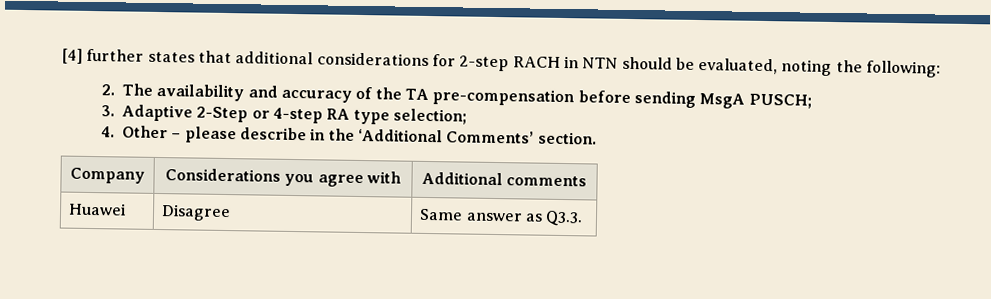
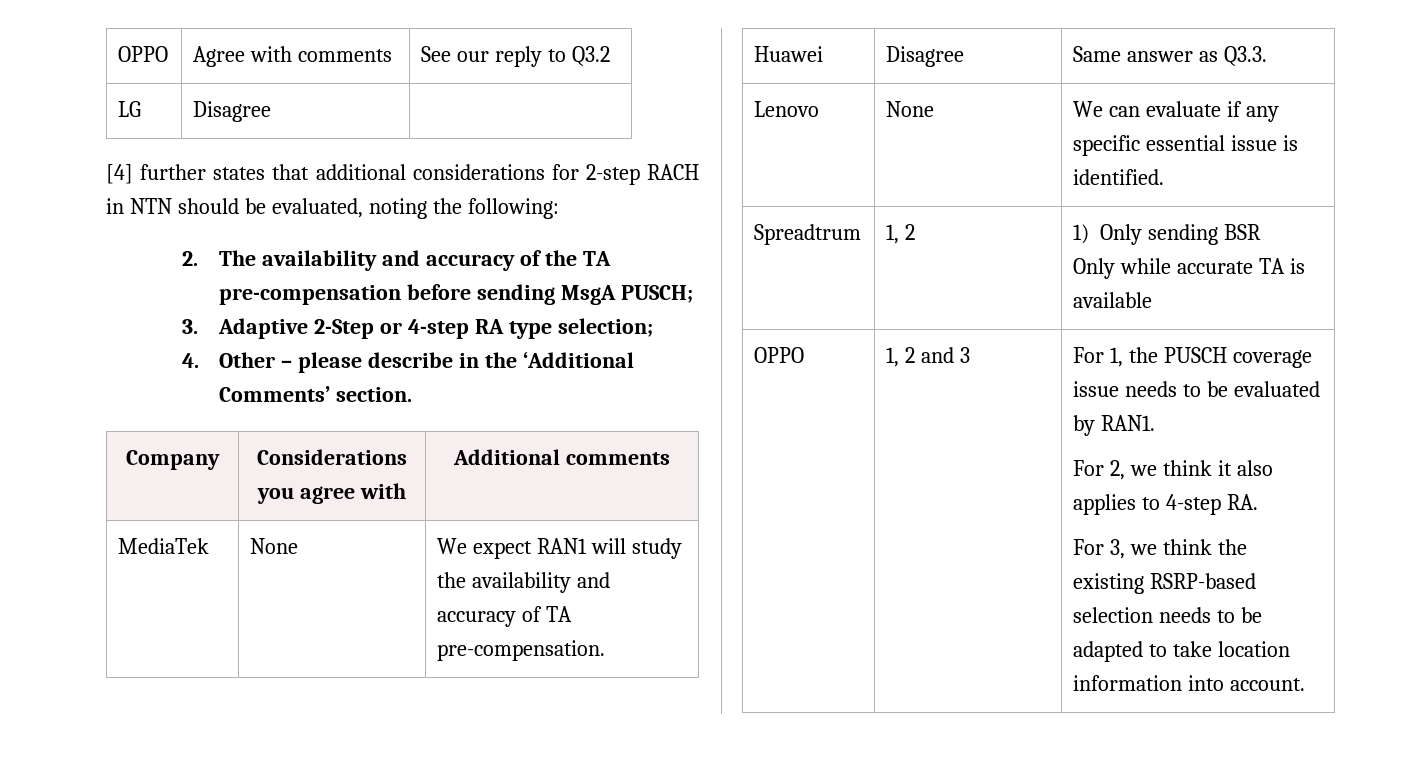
+ OPPO | Agree with comments | See our reply to Q3.2
+ LG | Disagree |
+ MediaTek | None | We expect RAN1 will study the availability and accuracy of TA pre-compensation.
+ Lenovo | None | We can evaluate if any specific essential issue is identified.
+ Spreadtrum | 1, 2 | 1) Only sending BSR
+ Only while accurate TA is available
+ OPPO | 1, 2 and 3 | For 1, the PUSCH coverage issue needs to be evaluated by RAN1.
+ For 2, we think it also applies to 4-step RA.
+ For 3, we think the existing RSRP-based selection needs to be adapted to take location information into account.

